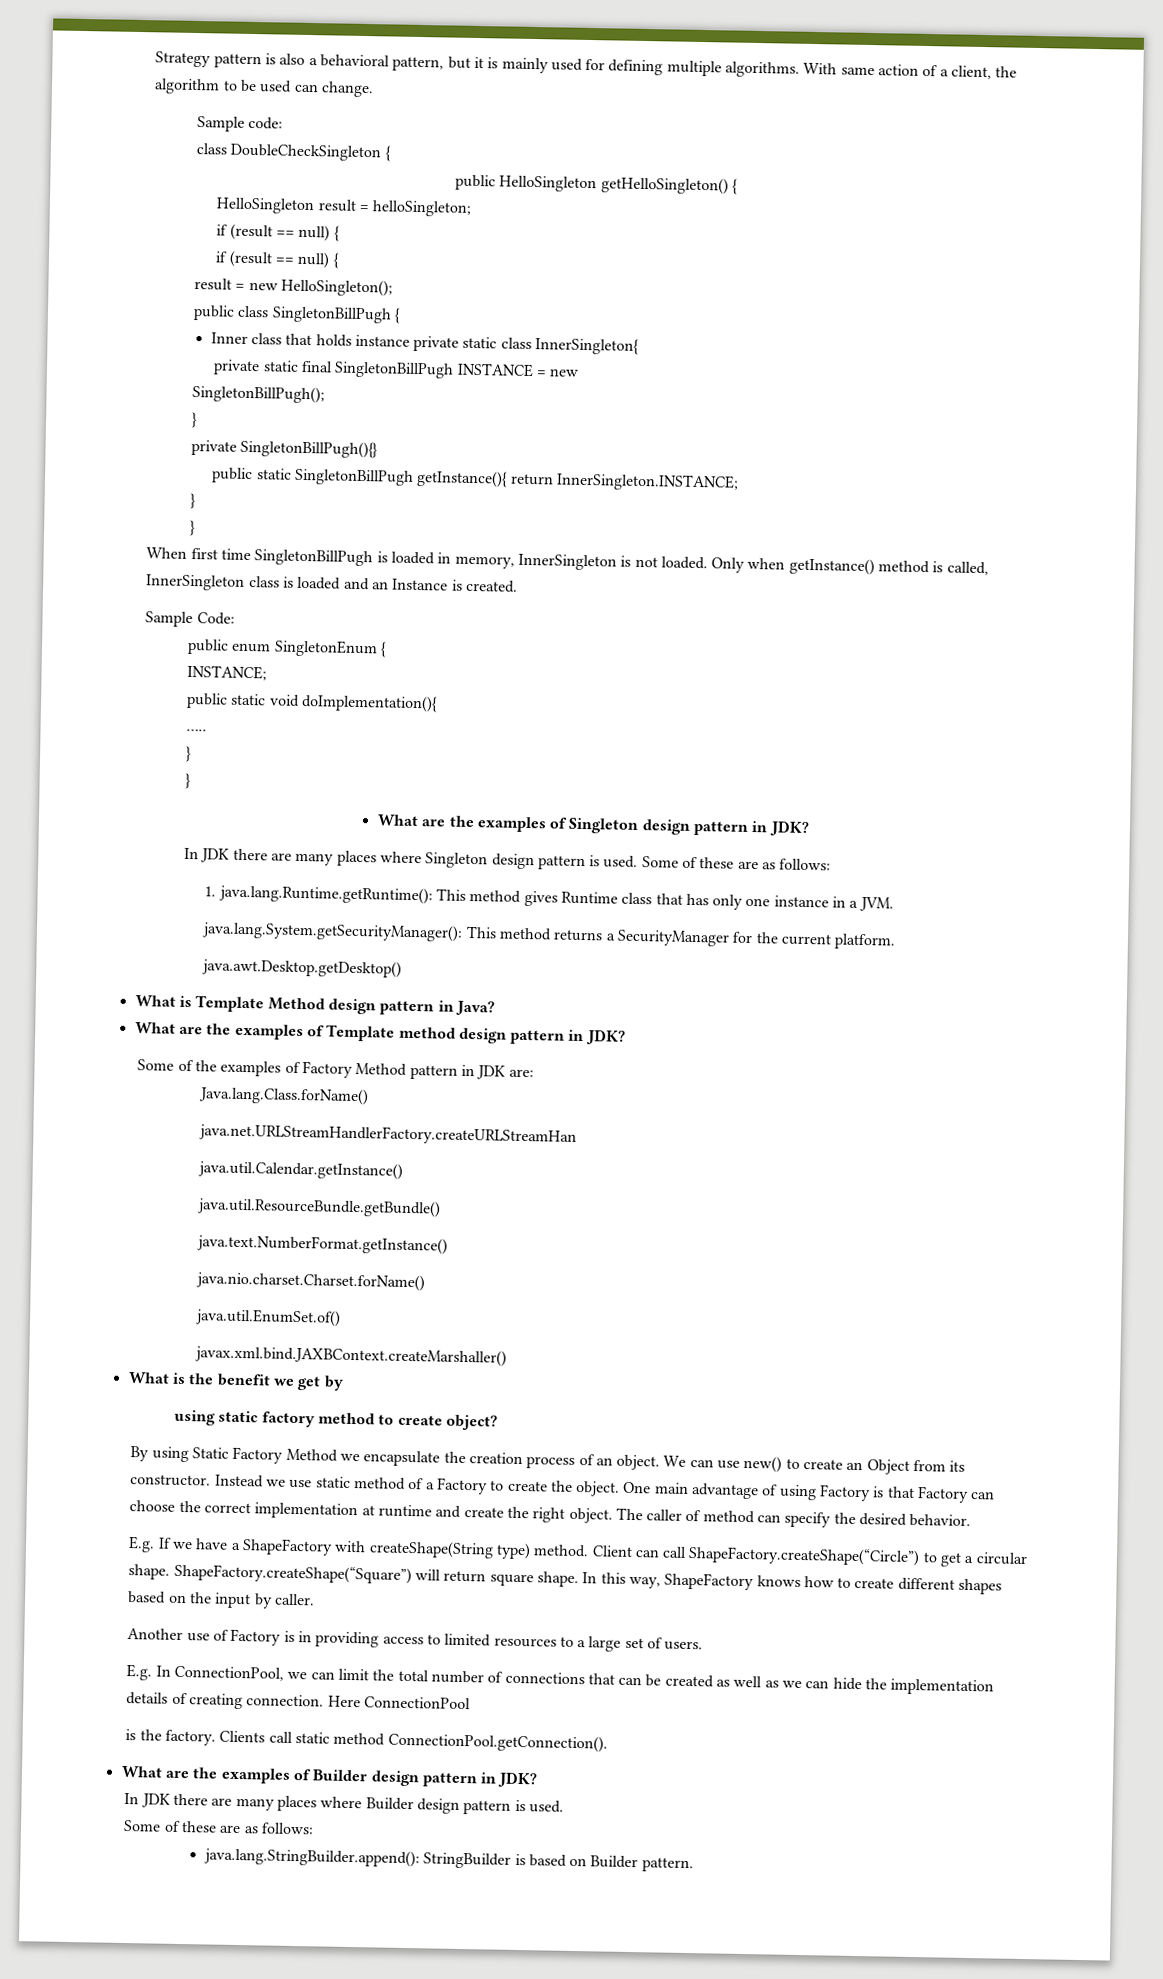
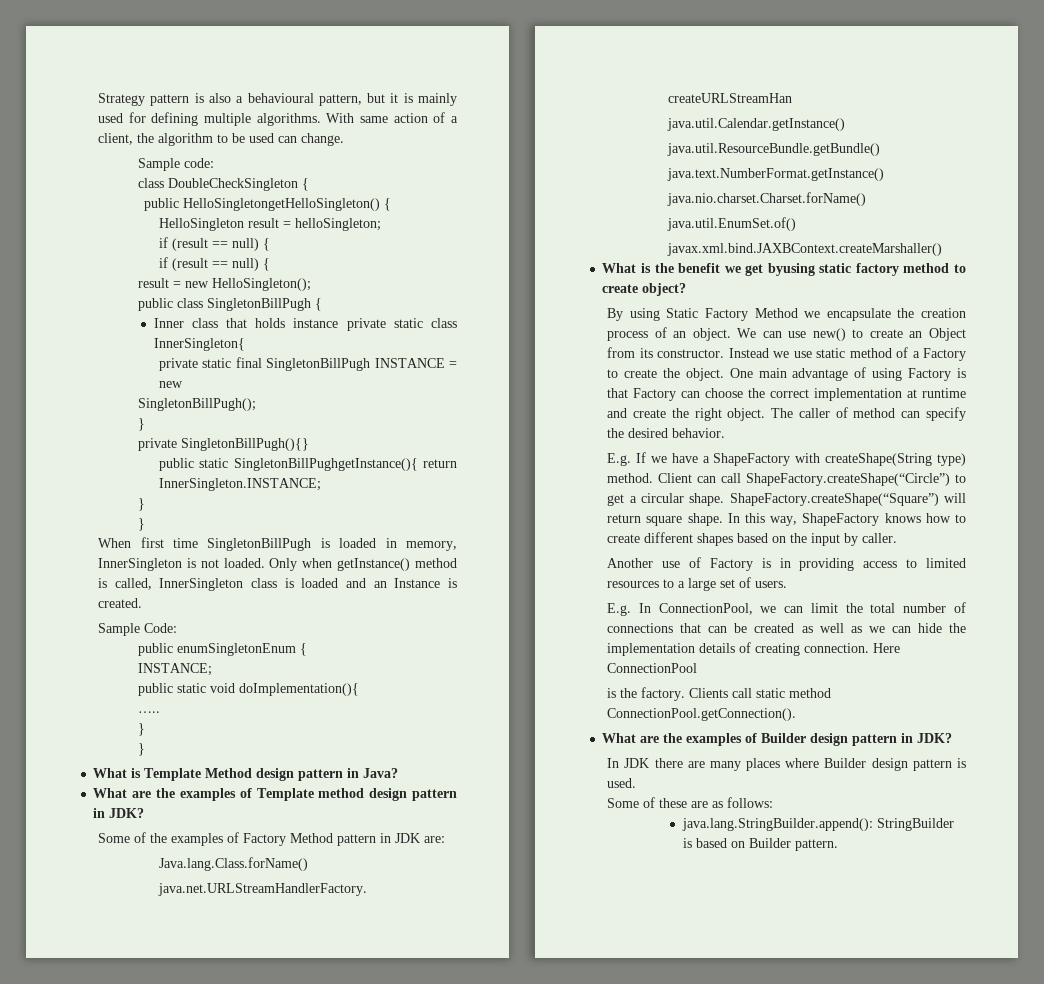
- Strategy pattern is also a behavioral pattern, but it is mainly used for defining multiple algorithms.
+ Strategy pattern is also a behavioural pattern, but it is mainly used for defining multiple algorithms.
- public HelloSingleton getHelloSingleton() {
+ public HelloSingletongetHelloSingleton() {
- public static SingletonBillPugh getInstance(){ return InnerSingleton.INSTANCE;
+ public static SingletonBillPughgetInstance(){ return InnerSingleton.INSTANCE;
- public enum SingletonEnum {
+ public enumSingletonEnum {
- What are the examples of Singleton design pattern in JDK?
- In JDK there are many places where Singleton design pattern is used. Some of these are as follows:
- 1. java.lang.Runtime.getRuntime(): This method gives Runtime class that has only one instance in a JVM.
- java.lang.System.getSecurityManager(): This method returns a SecurityManager for the current platform.
- java.awt.Desktop.getDesktop()
- What is the benefit we get by
- using static factory method to create object?
+ What is the benefit we get byusing static factory method to create object?

